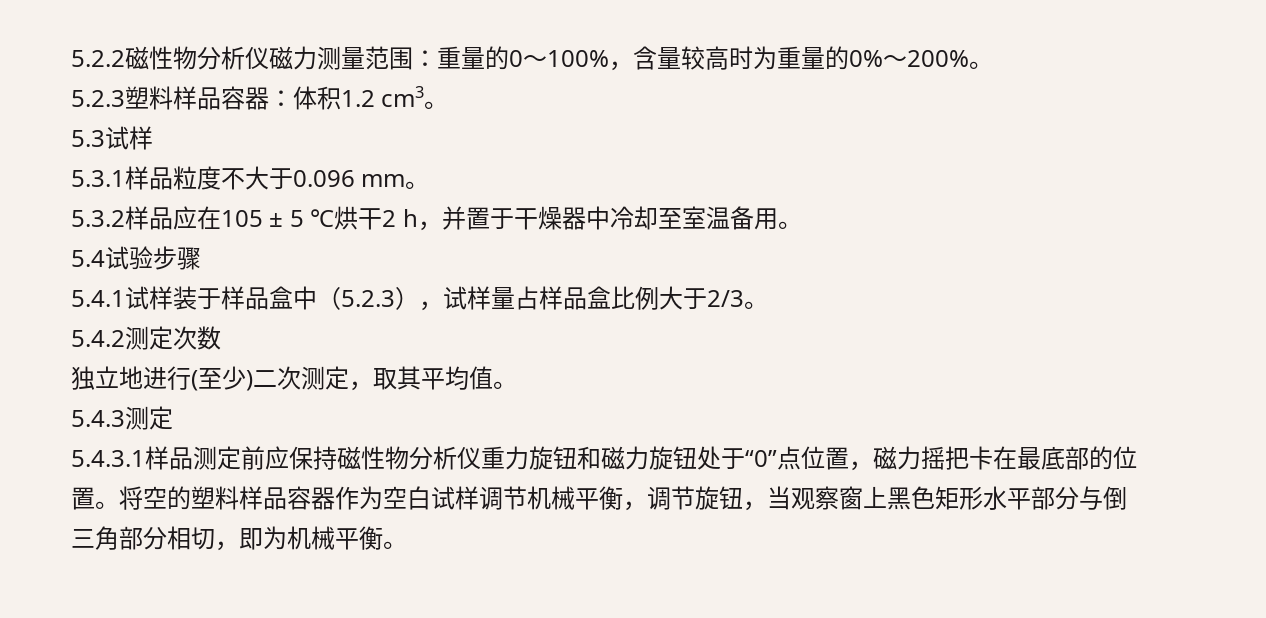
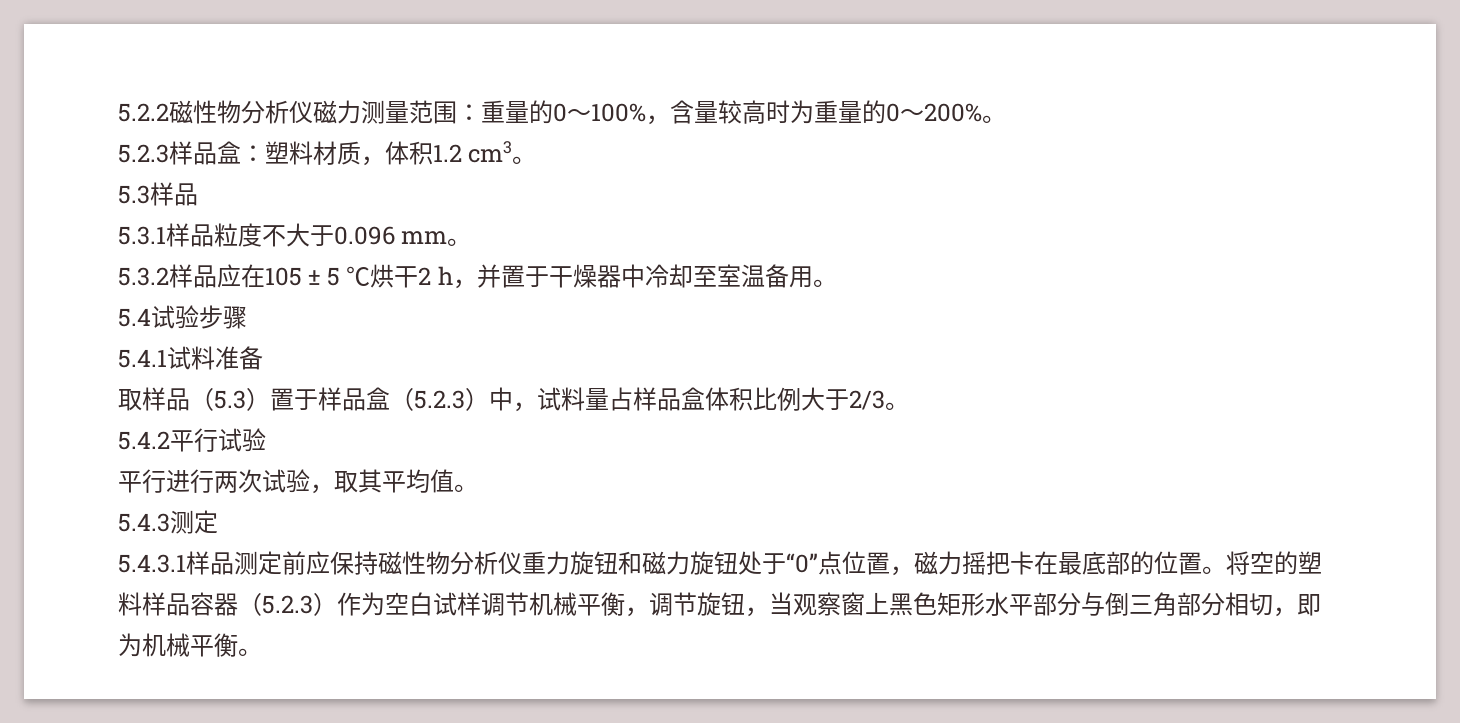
- 5.2.2磁性物分析仪磁力测量范围：重量的0～100%，含量较高时为重量的0%～200%。
+ 5.2.2磁性物分析仪磁力测量范围：重量的0～100%，含量较高时为重量的0～200%。
- 5.2.3塑料样品容器：体积1.2 cm3。
+ 5.2.3样品盒：塑料材质，体积1.2 cm3。
- 5.3试样
+ 5.3样品
- 5.4.1试样装于样品盒中（5.2.3），试样量占样品盒比例大于2/3。
+ 5.4.1试料准备
+ 取样品（5.3）置于样品盒（5.2.3）中，试料量占样品盒体积比例大于2/3。
- 5.4.2测定次数
- 独立地进行(至少)二次测定，取其平均值。
+ 5.4.2平行试验
+ 平行进行两次试验，取其平均值。
- 将空的塑料样品容器作为空白试样调节机械平衡，调节旋钮，当观察窗上黑色矩形水平部分与倒三角部分相切，即为机械平衡。
+ 将空的塑料样品容器（5.2.3）作为空白试样调节机械平衡，调节旋钮，当观察窗上黑色矩形水平部分与倒三角部分相切，即为机械平衡。

